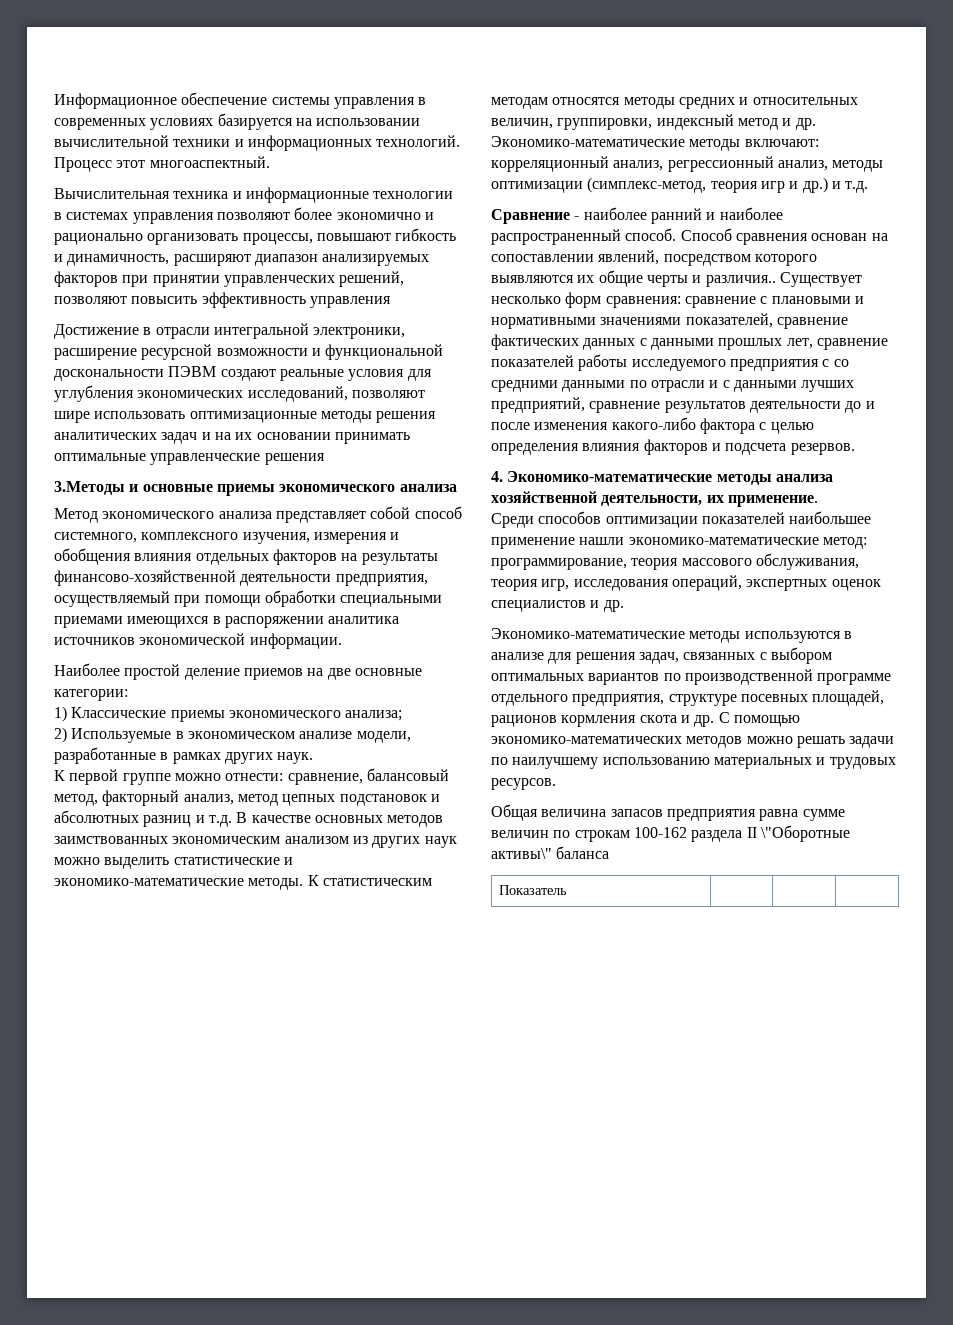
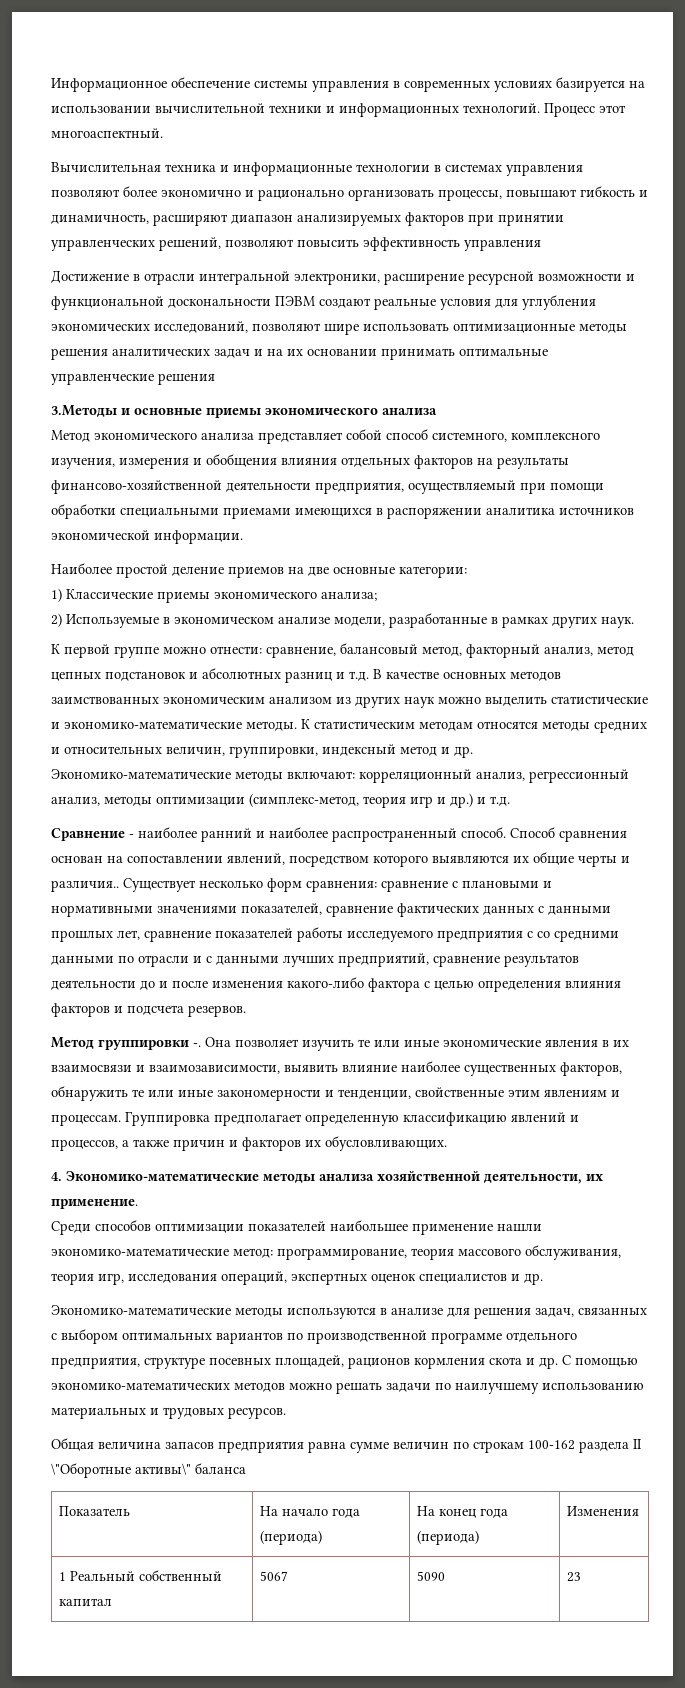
+ Метод группировки -. Она позволяет изучить те или иные экономические явления в их взаимосвязи и взаимозависимости, выявить влияние наиболее существенных факторов, обнаружить те или иные закономерности и тенденции, свойственные этим явлениям и процессам. Группировка предполагает определенную классификацию явлений и процессов, а также причин и факторов их обусловливающих.
- Показатель | | |
+ Показатель | На начало года (периода) | На конец года (периода) | Изменения
+ 1 Реальный собственный капитал | 5067 | 5090 | 23

